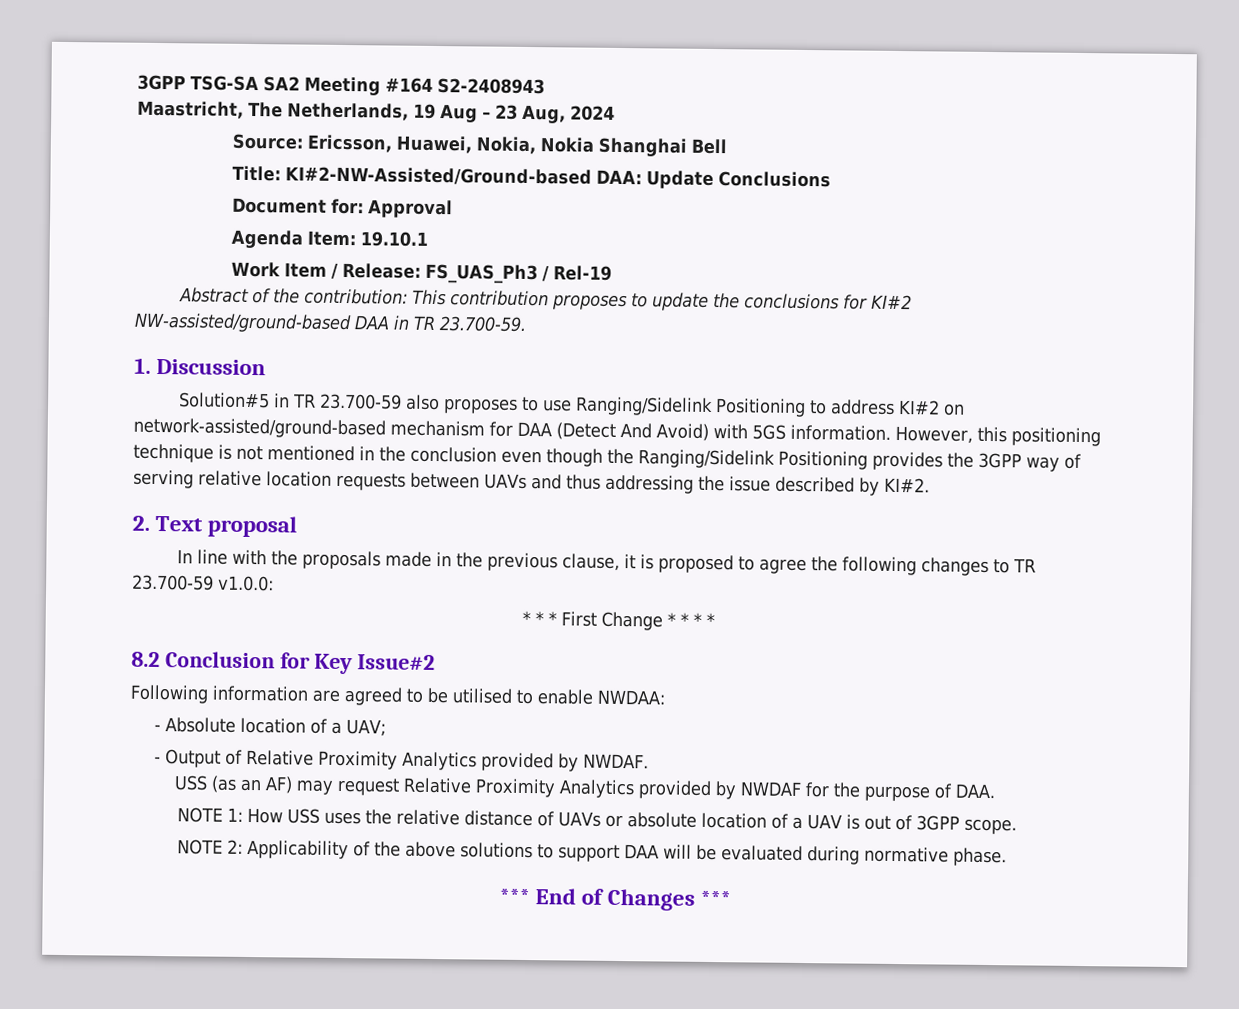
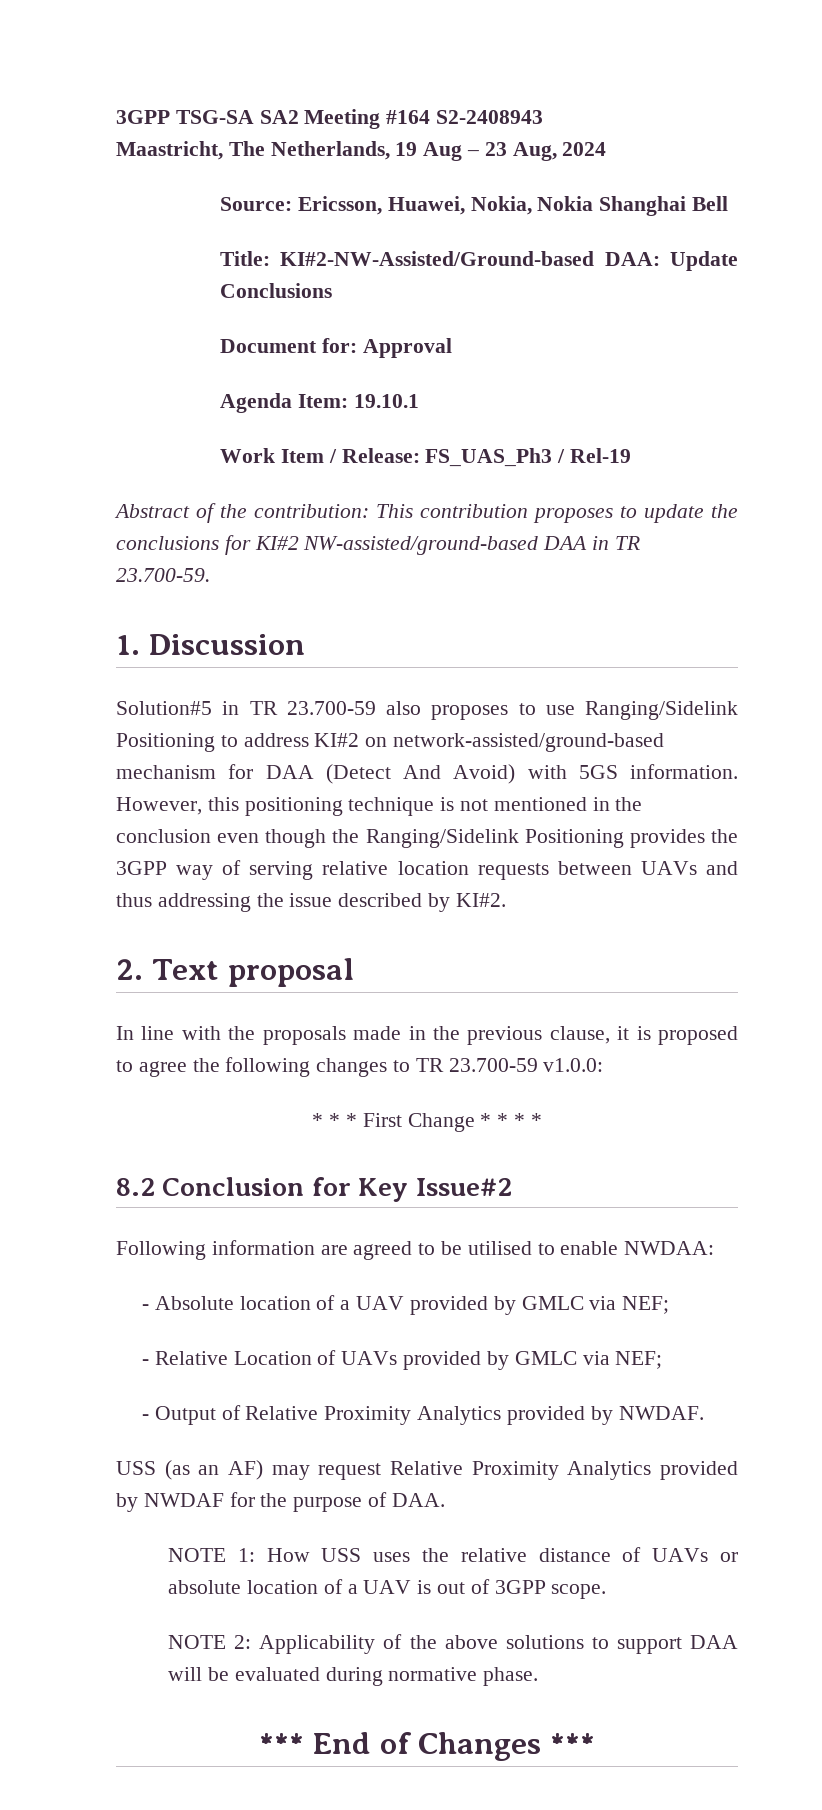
- - Absolute location of a UAV;
+ - Absolute location of a UAV provided by GMLC via NEF;
+ - Relative Location of UAVs provided by GMLC via NEF;

